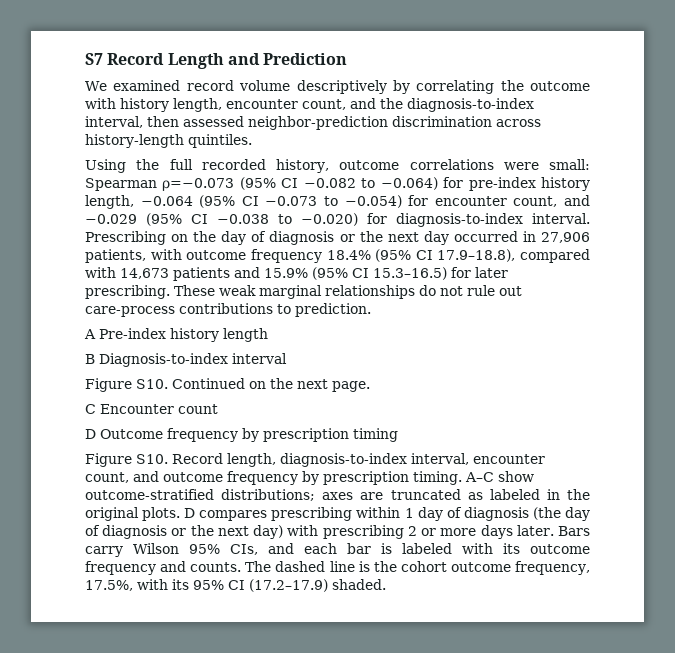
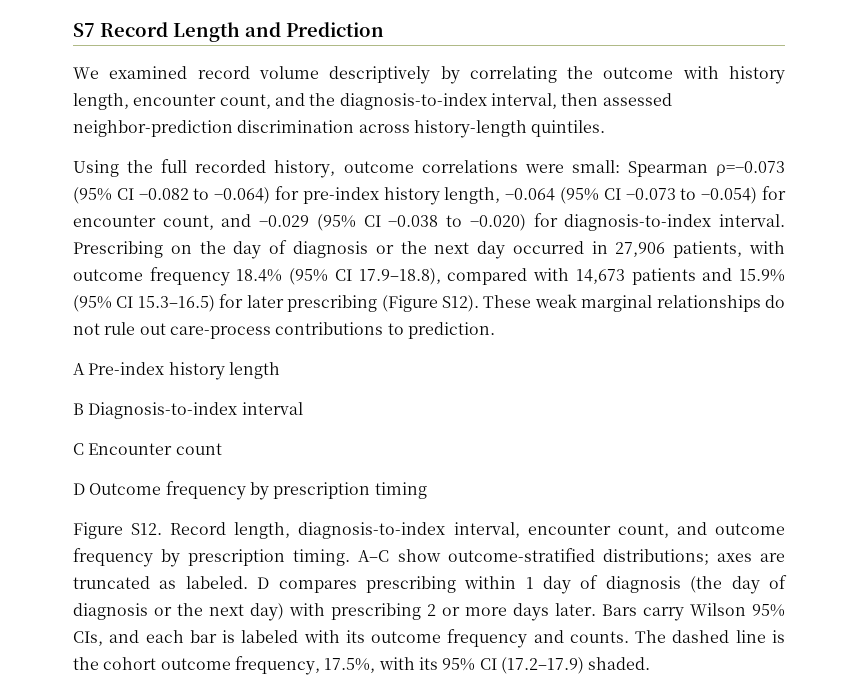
- Prescribing on the day of diagnosis or the next day occurred in 27,906 patients, with outcome frequency 18.4% (95% CI 17.9–18.8), compared with 14,673 patients and 15.9% (95% CI 15.3–16.5) for later prescribing.
+ Prescribing on the day of diagnosis or the next day occurred in 27,906 patients, with outcome frequency 18.4% (95% CI 17.9–18.8), compared with 14,673 patients and 15.9% (95% CI 15.3–16.5) for later prescribing (Figure S12).
- Figure S10. Continued on the next page.
- Figure S10. Record length, diagnosis-to-index interval, encounter count, and outcome frequency by prescription timing.
+ Figure S12. Record length, diagnosis-to-index interval, encounter count, and outcome frequency by prescription timing.
- A–C show outcome-stratified distributions; axes are truncated as labeled in the original plots.
+ A–C show outcome-stratified distributions; axes are truncated as labeled.

